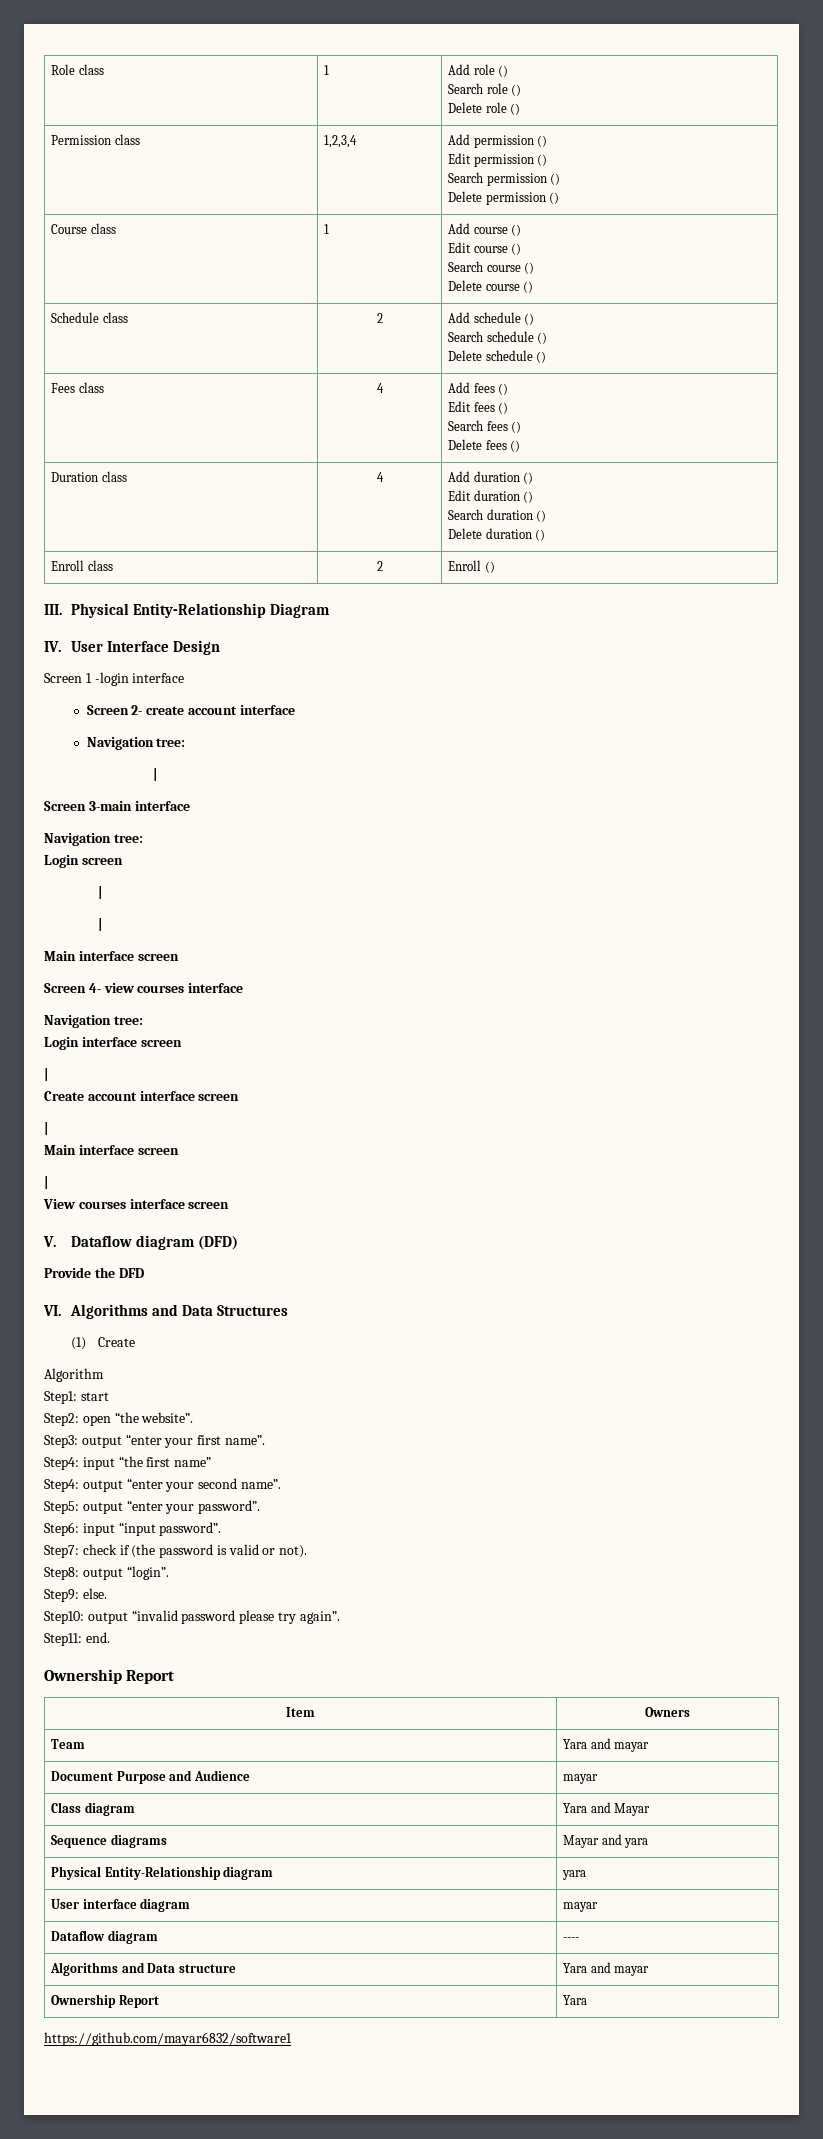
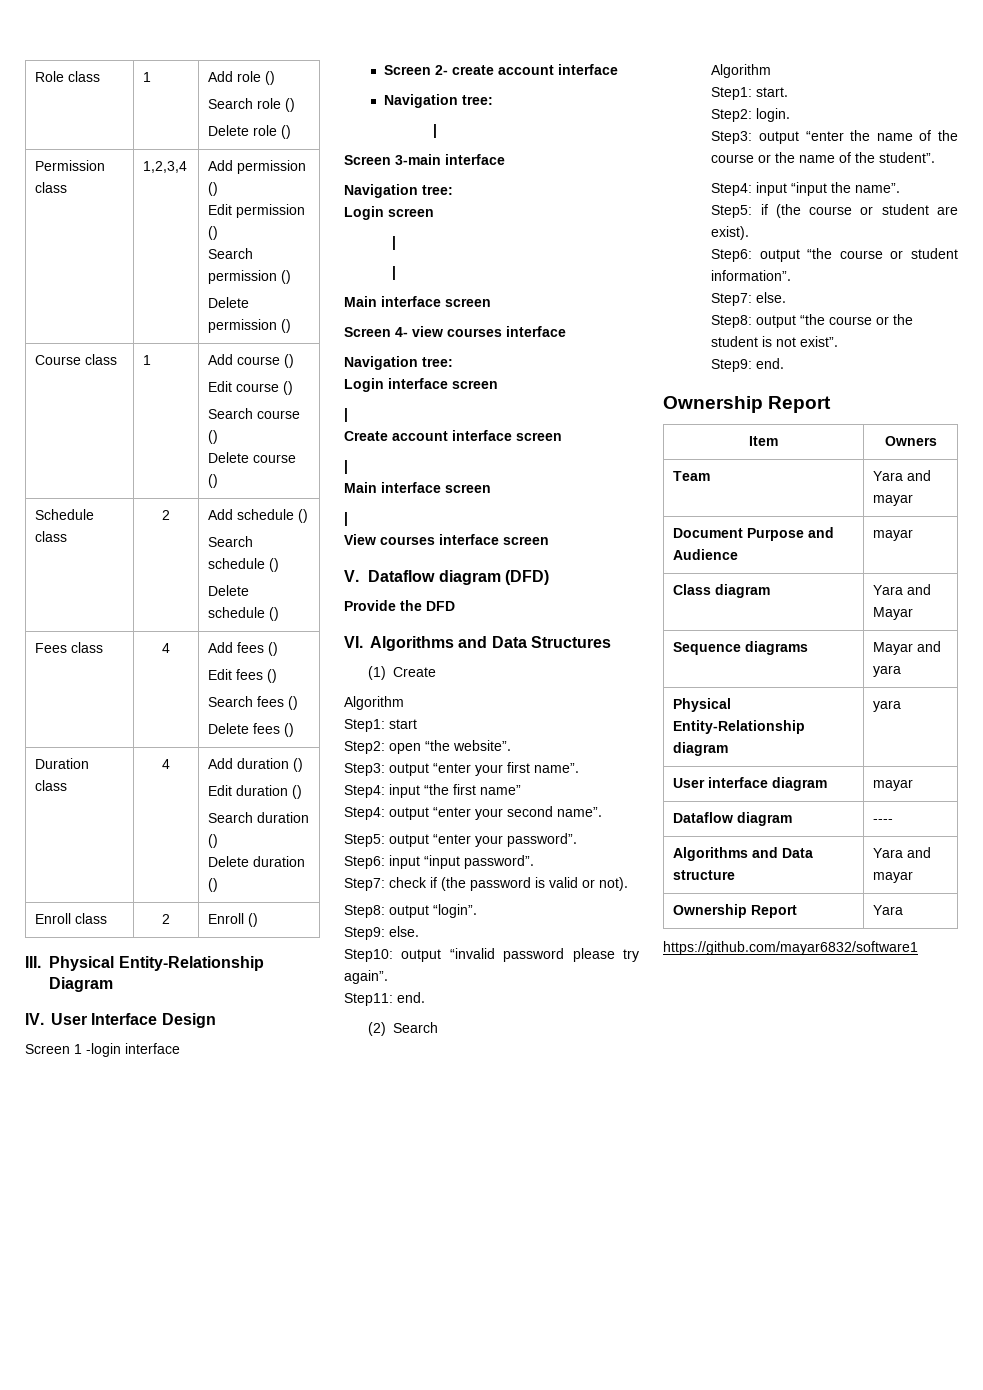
+ (2) Search
+ Algorithm
+ Step1: start.
+ Step2: login.
+ Step3: output “enter the name of the course or the name of the student”.
+ Step4: input “input the name”.
+ Step5: if (the course or student are exist).
+ Step6: output “the course or student information”.
+ Step7: else.
+ Step8: output “the course or the student is not exist”.
+ Step9: end.

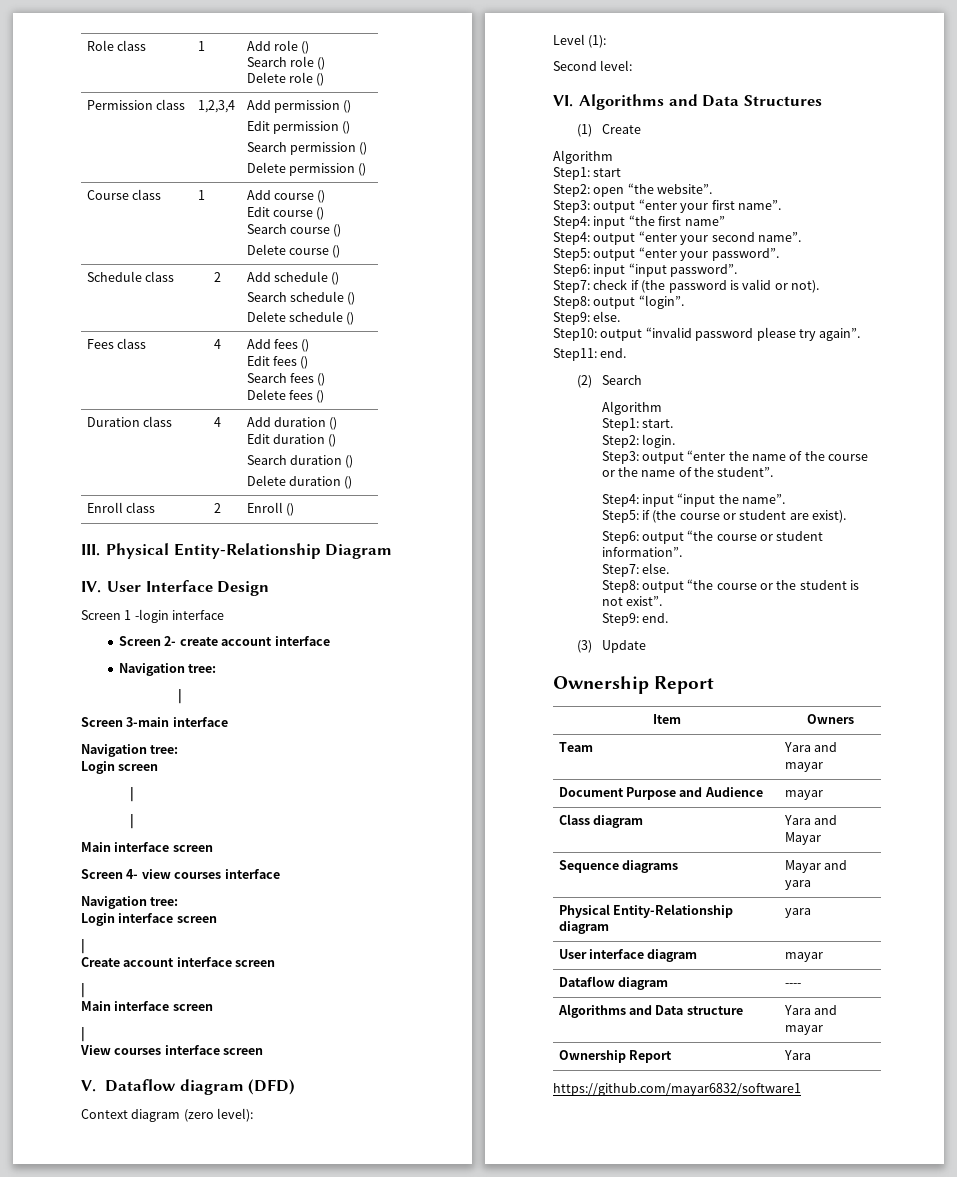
- Provide the DFD
+ Context diagram (zero level):
+ Level (1):
+ Second level:
+ (3) Update

